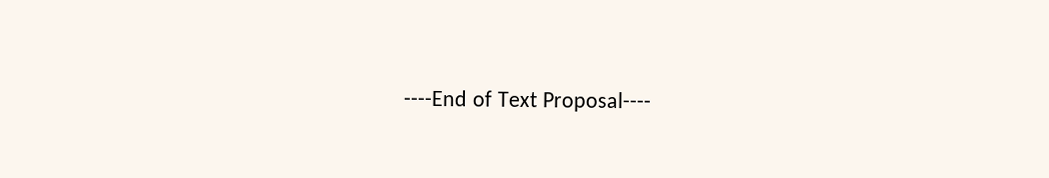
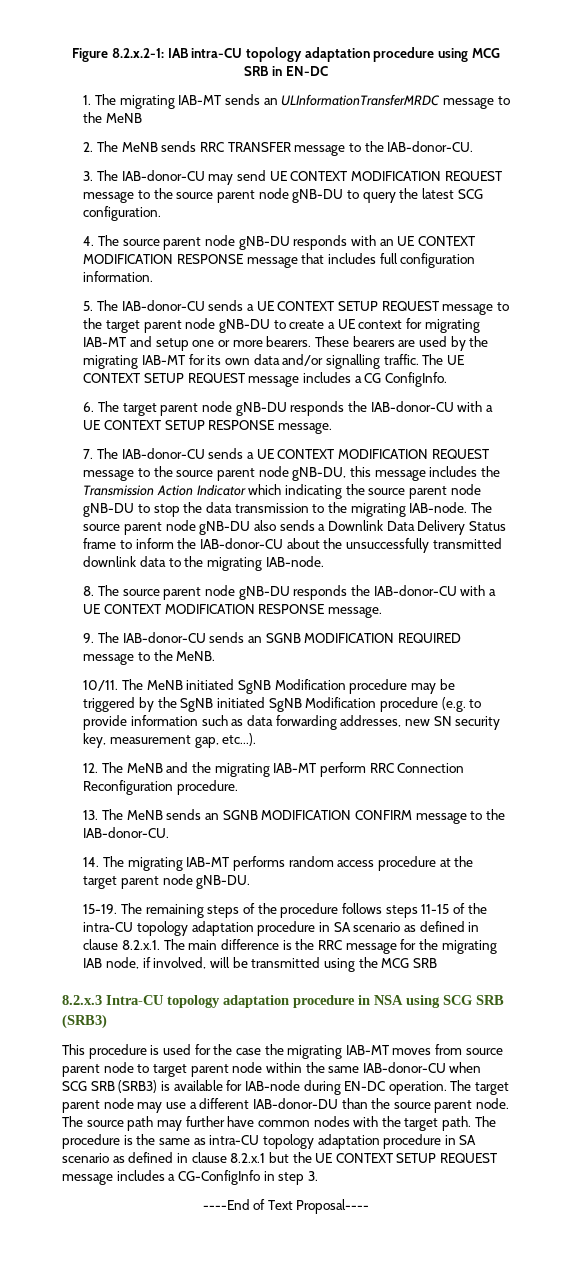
+ Figure 8.2.x.2-1: IAB intra-CU topology adaptation procedure using MCG SRB in EN-DC
+ 1. The migrating IAB-MT sends an ULInformationTransferMRDC message to the MeNB
+ 2. The MeNB sends RRC TRANSFER message to the IAB-donor-CU.
+ 3. The IAB-donor-CU may send UE CONTEXT MODIFICATION REQUEST message to the source parent node gNB-DU to query the latest SCG configuration.
+ 4. The source parent node gNB-DU responds with an UE CONTEXT MODIFICATION RESPONSE message that includes full configuration information.
+ 5. The IAB-donor-CU sends a UE CONTEXT SETUP REQUEST message to the target parent node gNB-DU to create a UE context for migrating IAB-MT and setup one or more bearers. These bearers are used by the migrating IAB-MT for its own data and/or signalling traffic. The UE CONTEXT SETUP REQUEST message includes a CG ConfigInfo.
+ 6. The target parent node gNB-DU responds the IAB-donor-CU with a UE CONTEXT SETUP RESPONSE message.
+ 7. The IAB-donor-CU sends a UE CONTEXT MODIFICATION REQUEST message to the source parent node gNB-DU, this message includes the Transmission Action Indicator which indicating the source parent node gNB-DU to stop the data transmission to the migrating IAB-node. The source parent node gNB-DU also sends a Downlink Data Delivery Status frame to inform the IAB-donor-CU about the unsuccessfully transmitted downlink data to the migrating IAB-node.
+ 8. The source parent node gNB-DU responds the IAB-donor-CU with a UE CONTEXT MODIFICATION RESPONSE message.
+ 9. The IAB-donor-CU sends an SGNB MODIFICATION REQUIRED message to the MeNB.
+ 10/11. The MeNB initiated SgNB Modification procedure may be triggered by the SgNB initiated SgNB Modification procedure (e.g. to provide information such as data forwarding addresses, new SN security key, measurement gap, etc...).
+ 12. The MeNB and the migrating IAB-MT perform RRC Connection Reconfiguration procedure.
+ 13. The MeNB sends an SGNB MODIFICATION CONFIRM message to the IAB-donor-CU.
+ 14. The migrating IAB-MT performs random access procedure at the target parent node gNB-DU.
+ 15-19. The remaining steps of the procedure follows steps 11-15 of the intra-CU topology adaptation procedure in SA scenario as defined in clause 8.2.x.1. The main difference is the RRC message for the migrating IAB node, if involved, will be transmitted using the MCG SRB
+ 8.2.x.3 Intra-CU topology adaptation procedure in NSA using SCG SRB (SRB3)
+ This procedure is used for the case the migrating IAB-MT moves from source parent node to target parent node within the same IAB-donor-CU when SCG SRB (SRB3) is available for IAB-node during EN-DC operation. The target parent node may use a different IAB-donor-DU than the source parent node. The source path may further have common nodes with the target path. The procedure is the same as intra-CU topology adaptation procedure in SA scenario as defined in clause 8.2.x.1 but the UE CONTEXT SETUP REQUEST message includes a CG-ConfigInfo in step 3.

